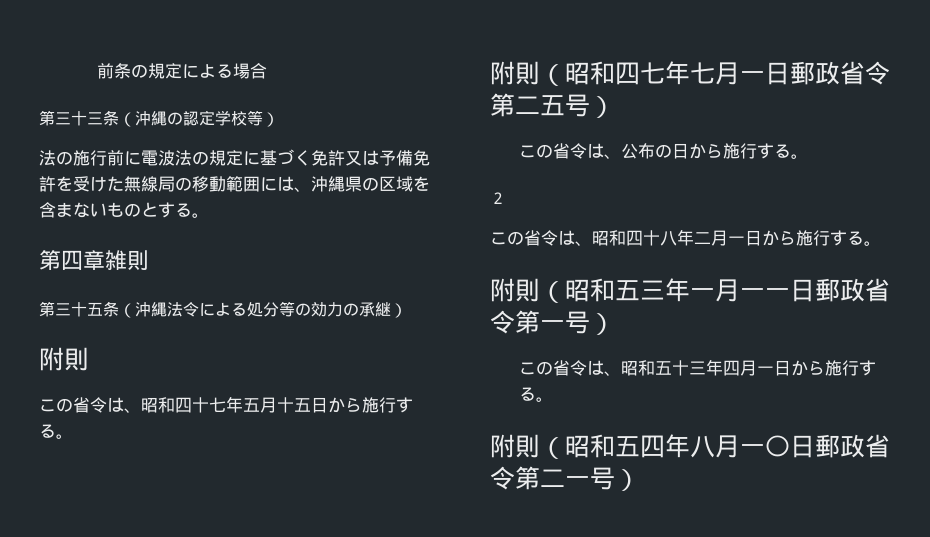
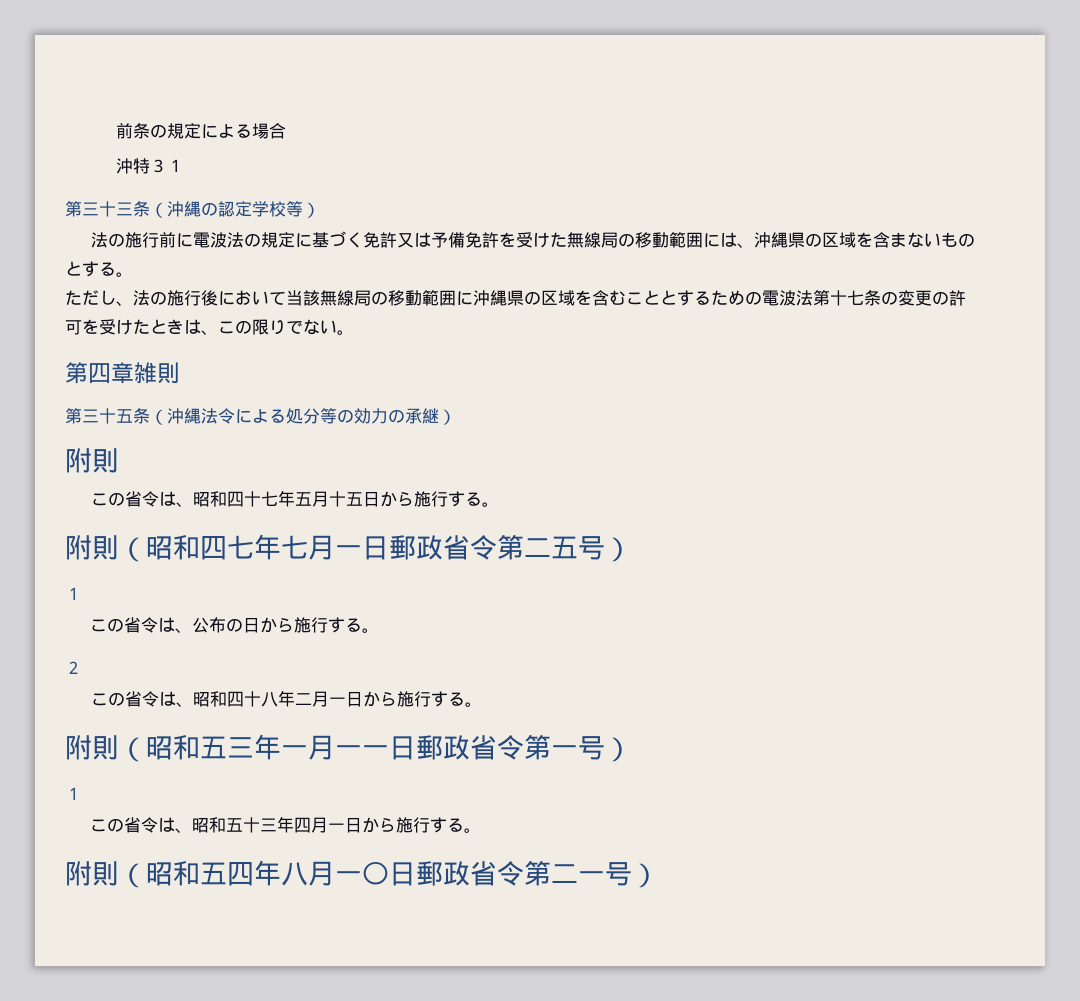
+ 沖特３１
+ ただし、法の施行後において当該無線局の移動範囲に沖縄県の区域を含むこととするための電波法第十七条の変更の許可を受けたときは、この限りでない。
  附則（昭和四七年七月一日郵政省令第二五号）
+ １
  附則（昭和五三年一月一一日郵政省令第一号）
+ １

